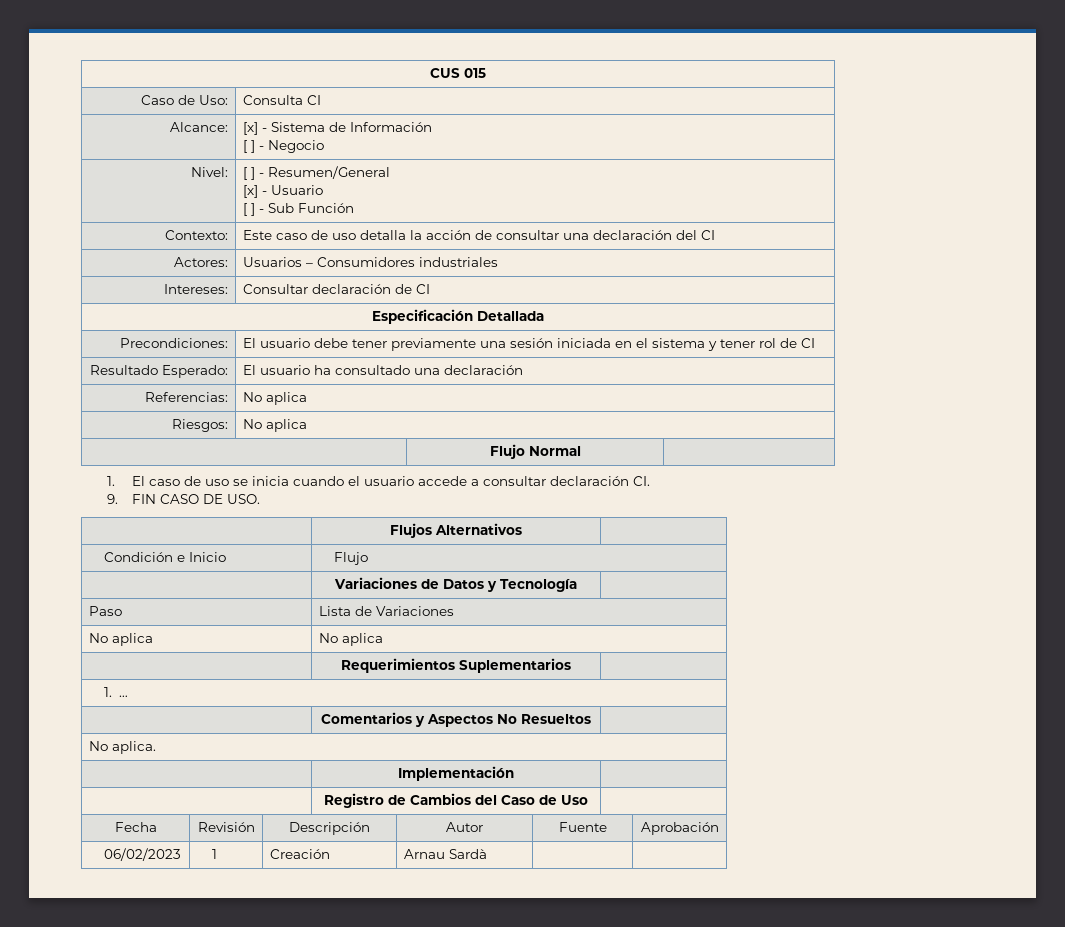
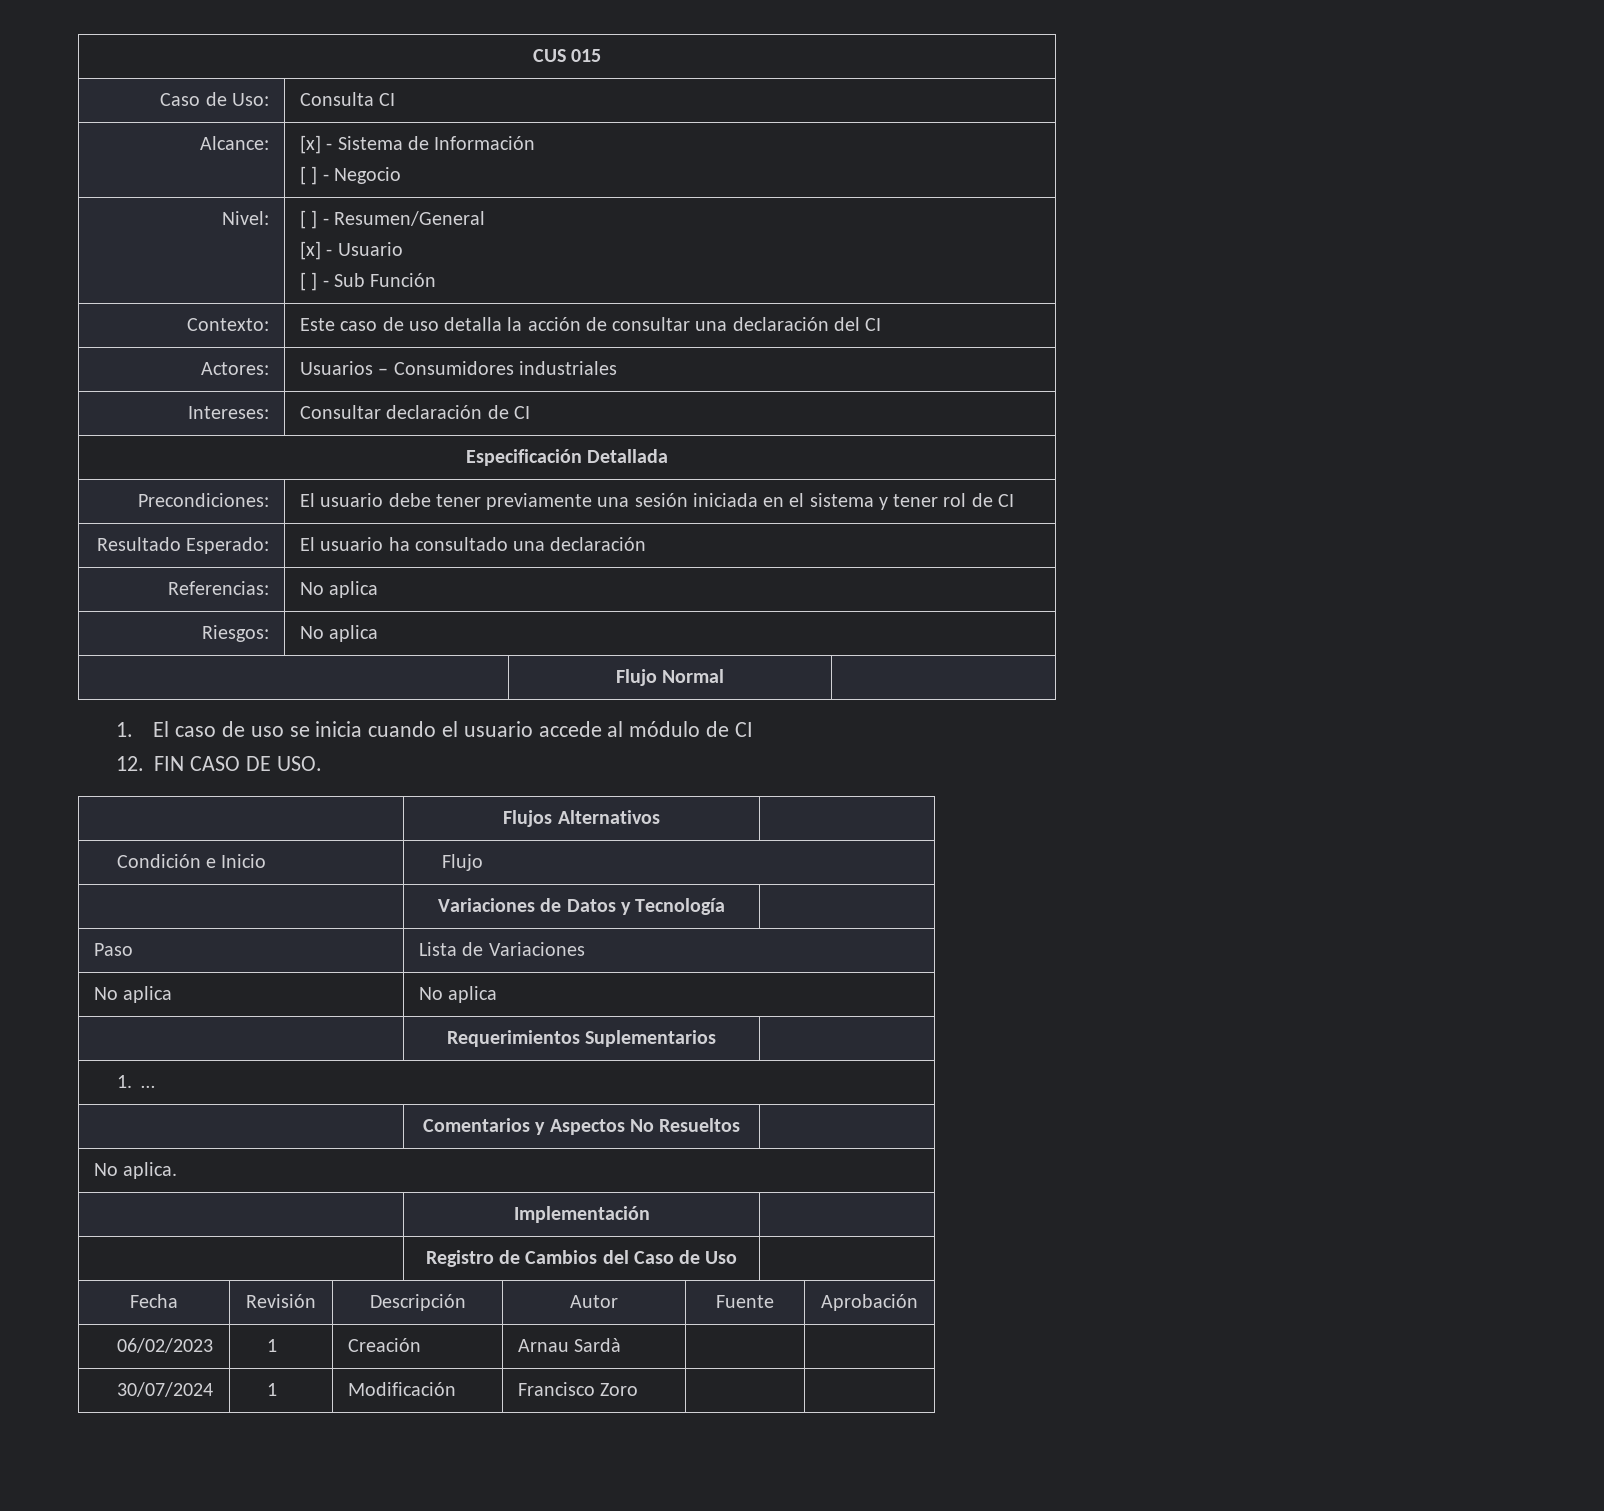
- 1. El caso de uso se inicia cuando el usuario accede a consultar declaración CI.
- 9. FIN CASO DE USO.
+ 1. El caso de uso se inicia cuando el usuario accede al módulo de CI
+ 12. FIN CASO DE USO.
+ 30/07/2024 | 1 | Modificación | Francisco Zoro | |

